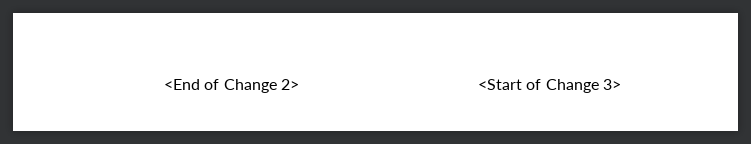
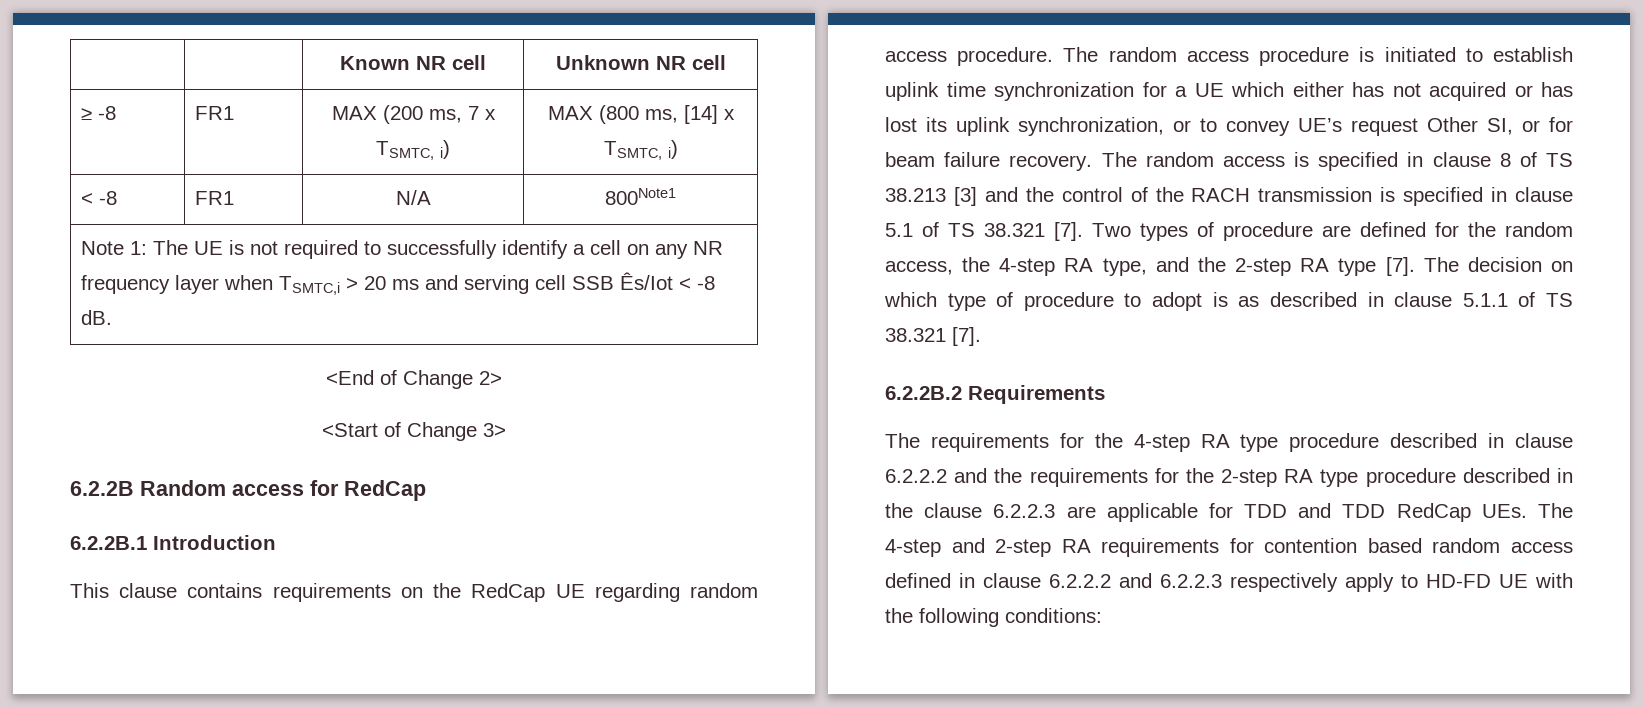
+ | | Known NR cell | Unknown NR cell
+ ≥ -8 | FR1 | MAX (200 ms, 7 x TSMTC, i) | MAX (800 ms, [14] x TSMTC, i)
+ < -8 | FR1 | N/A | 800Note1
+ Note 1: The UE is not required to successfully identify a cell on any NR frequency layer when TSMTC,i > 20 ms and serving cell SSB Ês/Iot < -8 dB.
+ 6.2.2B Random access for RedCap
+ 6.2.2B.1 Introduction
+ This clause contains requirements on the RedCap UE regarding random access procedure. The random access procedure is initiated to establish uplink time synchronization for a UE which either has not acquired or has lost its uplink synchronization, or to convey UE’s request Other SI, or for beam failure recovery. The random access is specified in clause 8 of TS 38.213 [3] and the control of the RACH transmission is specified in clause 5.1 of TS 38.321 [7]. Two types of procedure are defined for the random access, the 4-step RA type, and the 2-step RA type [7]. The decision on which type of procedure to adopt is as described in clause 5.1.1 of TS 38.321 [7].
+ 6.2.2B.2 Requirements
+ The requirements for the 4-step RA type procedure described in clause 6.2.2.2 and the requirements for the 2-step RA type procedure described in the clause 6.2.2.3 are applicable for TDD and TDD RedCap UEs. The 4-step and 2-step RA requirements for contention based random access defined in clause 6.2.2.2 and 6.2.2.3 respectively apply to HD-FD UE with the following conditions:

